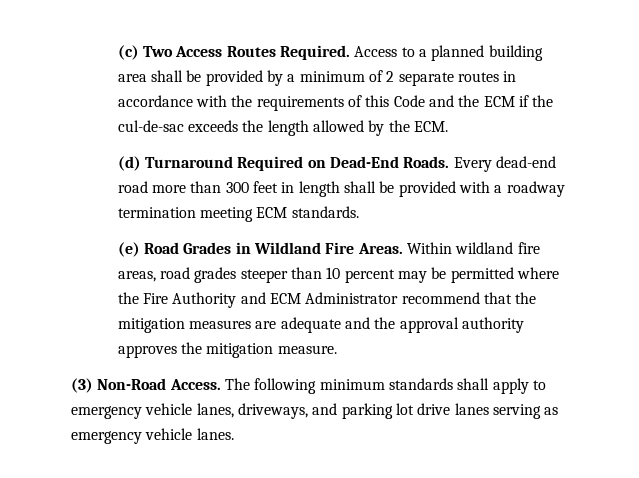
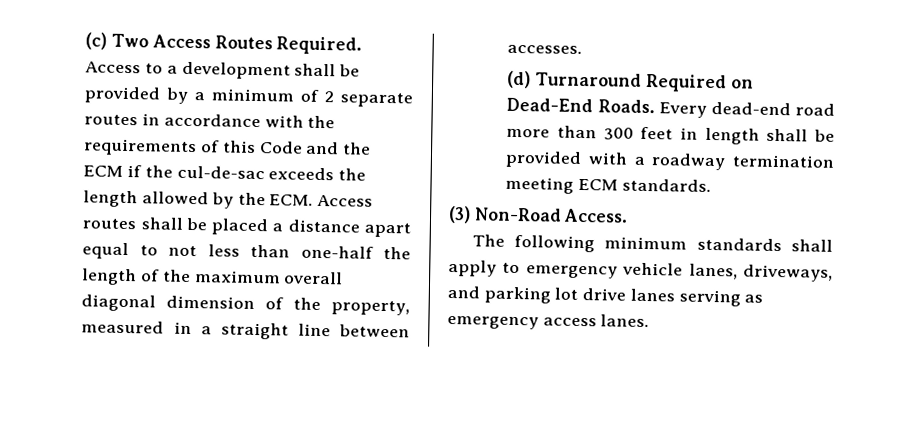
- Access to a planned building area shall be provided by a minimum of 2 separate routes in accordance with the requirements of this Code and the ECM if the cul-de-sac exceeds the length allowed by the ECM.
+ Access to a development shall be provided by a minimum of 2 separate routes in accordance with the requirements of this Code and the ECM if the cul-de-sac exceeds the length allowed by the ECM. Access routes shall be placed a distance apart equal to not less than one-half the length of the maximum overall diagonal dimension of the property, measured in a straight line between accesses.
- (e) Road Grades in Wildland Fire Areas. Within wildland fire areas, road grades steeper than 10 percent may be permitted where the Fire Authority and ECM Administrator recommend that the mitigation measures are adequate and the approval authority approves the mitigation measure.
- (3) Non-Road Access. The following minimum standards shall apply to emergency vehicle lanes, driveways, and parking lot drive lanes serving as emergency vehicle lanes.
+ (3) Non-Road Access.
+ The following minimum standards shall apply to emergency vehicle lanes, driveways, and parking lot drive lanes serving as emergency access lanes.

